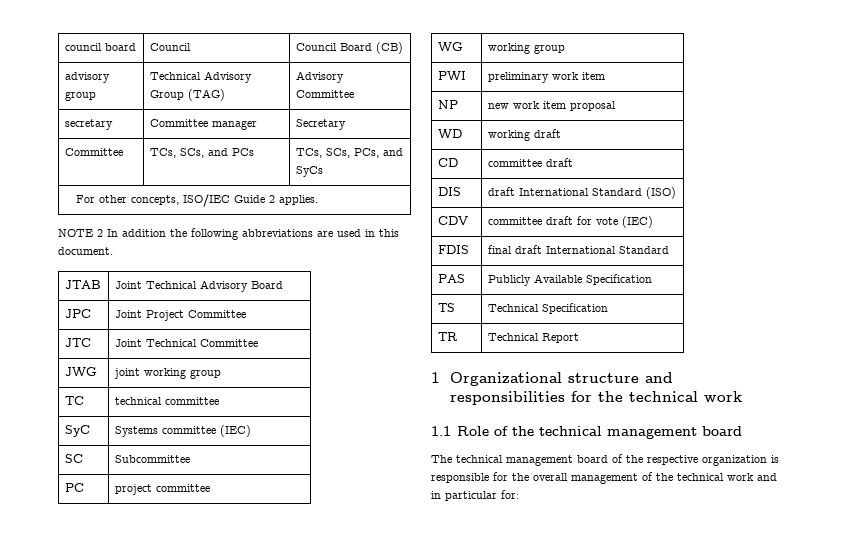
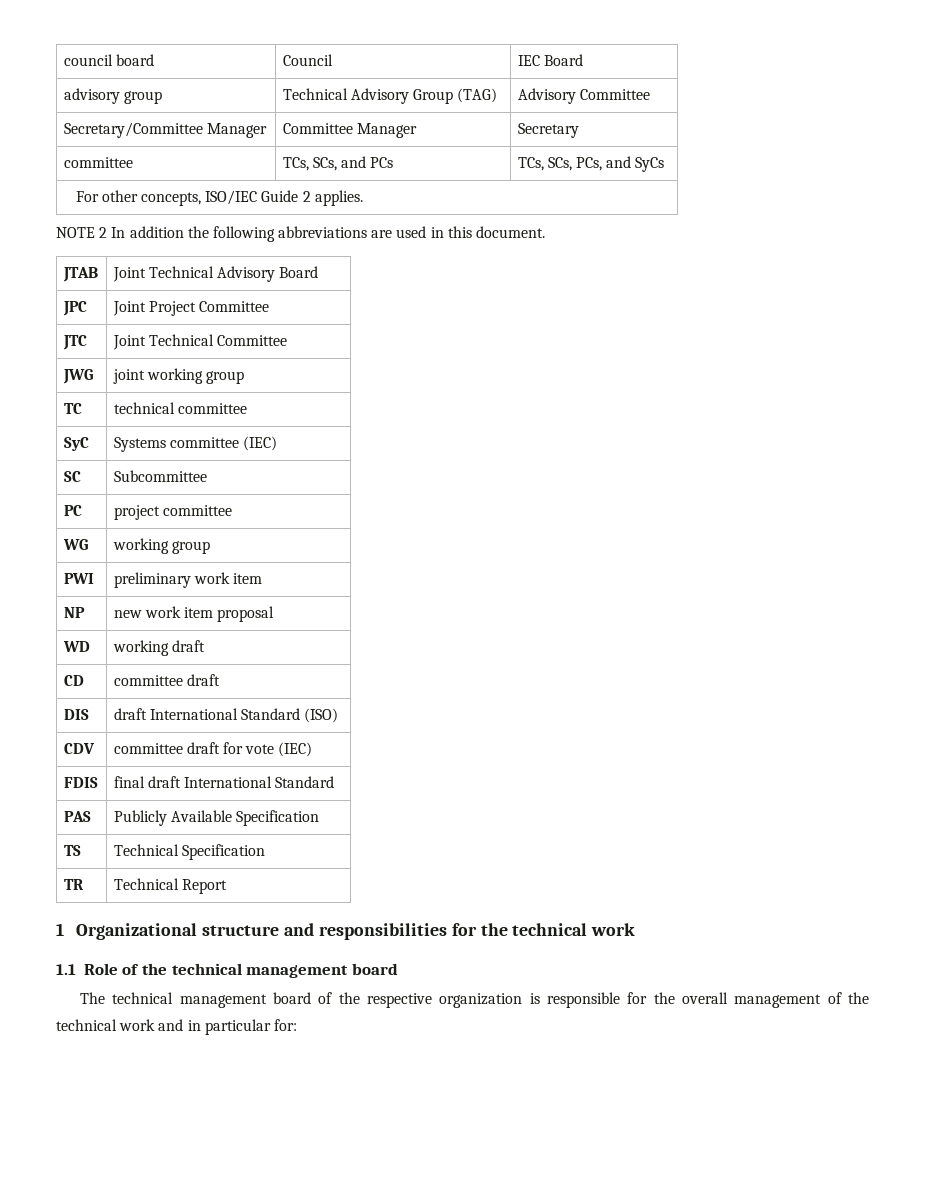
- council board | Council | Council Board (CB)
+ council board | Council | IEC Board
- secretary | Committee manager | Secretary
+ Secretary/Committee Manager | Committee Manager | Secretary
- Committee | TCs, SCs, and PCs | TCs, SCs, PCs, and SyCs
+ committee | TCs, SCs, and PCs | TCs, SCs, PCs, and SyCs

